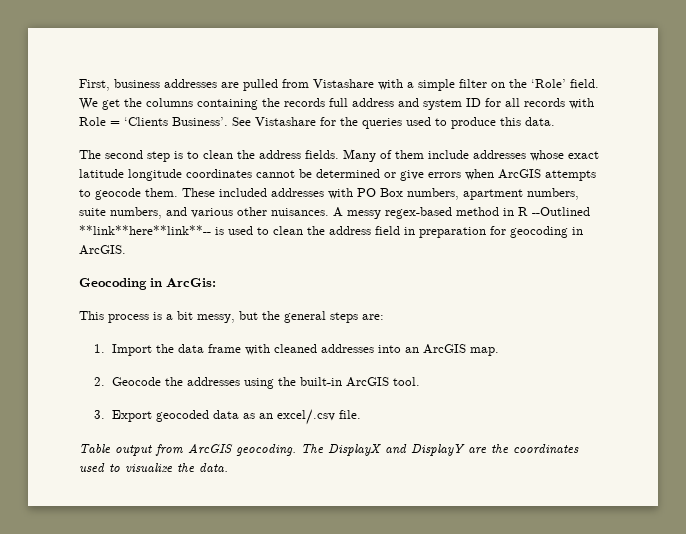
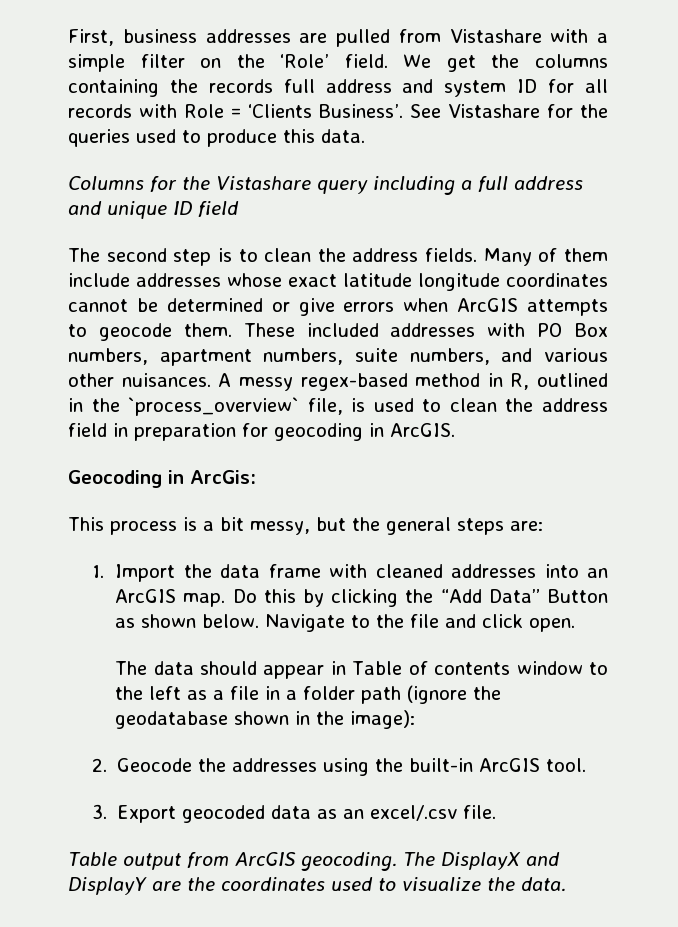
+ Columns for the Vistashare query including a full address and unique ID field
- A messy regex-based method in R --Outlined **link**here**link**-- is used to clean the address field in preparation for geocoding in ArcGIS.
+ A messy regex-based method in R, outlined in the `process_overview` file, is used to clean the address field in preparation for geocoding in ArcGIS.
+ Do this by clicking the “Add Data” Button as shown below. Navigate to the file and click open.
+ The data should appear in Table of contents window to the left as a file in a folder path (ignore the geodatabase shown in the image):

